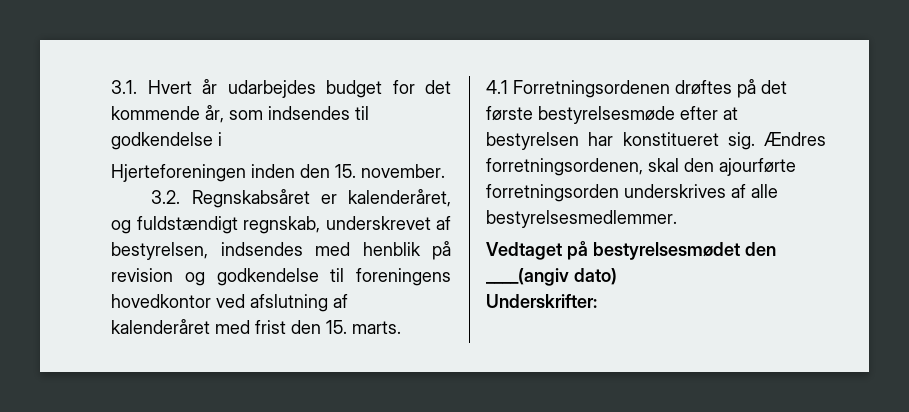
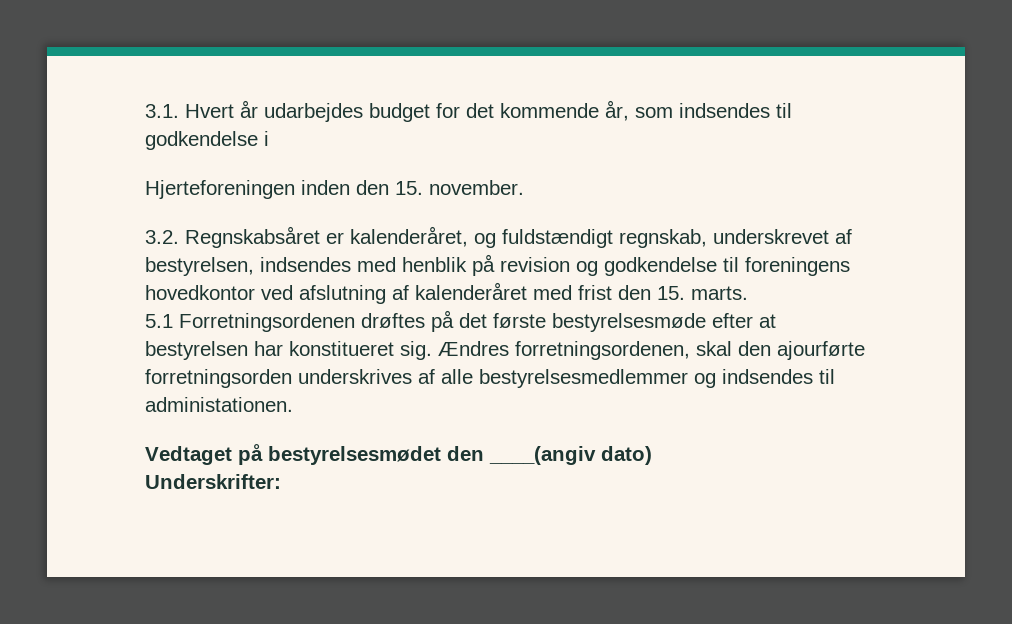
- 4.1 Forretningsordenen drøftes på det første bestyrelsesmøde efter at bestyrelsen har konstitueret sig.
+ 5.1 Forretningsordenen drøftes på det første bestyrelsesmøde efter at bestyrelsen har konstitueret sig.
- Ændres forretningsordenen, skal den ajourførte forretningsorden underskrives af alle bestyrelsesmedlemmer.
+ Ændres forretningsordenen, skal den ajourførte forretningsorden underskrives af alle bestyrelsesmedlemmer og indsendes til administationen.

